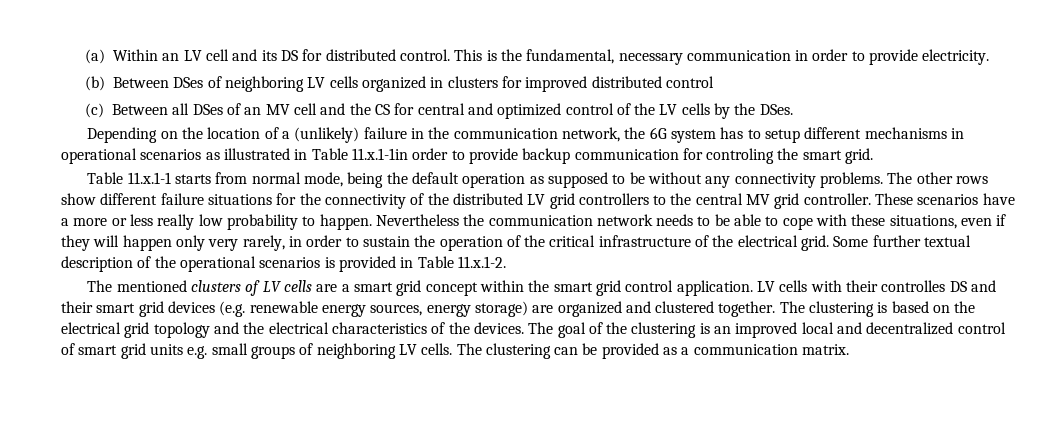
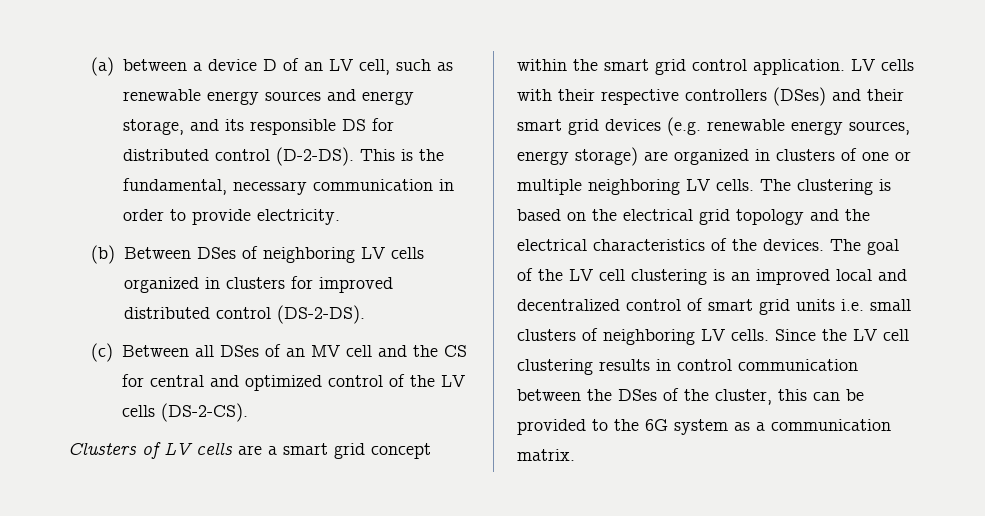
- (a) Within an LV cell and its DS for distributed control.
+ (a) between a device D of an LV cell, such as renewable energy sources and energy storage, and its responsible DS for distributed control (D-2-DS).
- (b) Between DSes of neighboring LV cells organized in clusters for improved distributed control
+ (b) Between DSes of neighboring LV cells organized in clusters for improved distributed control (DS-2-DS).
- (c) Between all DSes of an MV cell and the CS for central and optimized control of the LV cells by the DSes.
- Depending on the location of a (unlikely) failure in the communication network, the 6G system has to setup different mechanisms in operational scenarios as illustrated in Table 11.x.1-1in order to provide backup communication for controling the smart grid.
- Table 11.x.1-1 starts from normal mode, being the default operation as supposed to be without any connectivity problems. The other rows show different failure situations for the connectivity of the distributed LV grid controllers to the central MV grid controller. These scenarios have a more or less really low probability to happen. Nevertheless the communication network needs to be able to cope with these situations, even if they will happen only very rarely, in order to sustain the operation of the critical infrastructure of the electrical grid. Some further textual description of the operational scenarios is provided in Table 11.x.1-2.
- The mentioned clusters of LV cells are a smart grid concept within the smart grid control application.
+ (c) Between all DSes of an MV cell and the CS for central and optimized control of the LV cells (DS-2-CS).
+ Clusters of LV cells are a smart grid concept within the smart grid control application.
- LV cells with their controlles DS and their smart grid devices (e.g. renewable energy sources, energy storage) are organized and clustered together.
+ LV cells with their respective controllers (DSes) and their smart grid devices (e.g. renewable energy sources, energy storage) are organized in clusters of one or multiple neighboring LV cells.
- The goal of the clustering is an improved local and decentralized control of smart grid units e.g. small groups of neighboring LV cells.
+ The goal of the LV cell clustering is an improved local and decentralized control of smart grid units i.e. small clusters of neighboring LV cells.
- The clustering can be provided as a communication matrix.
+ Since the LV cell clustering results in control communication between the DSes of the cluster, this can be provided to the 6G system as a communication matrix.

